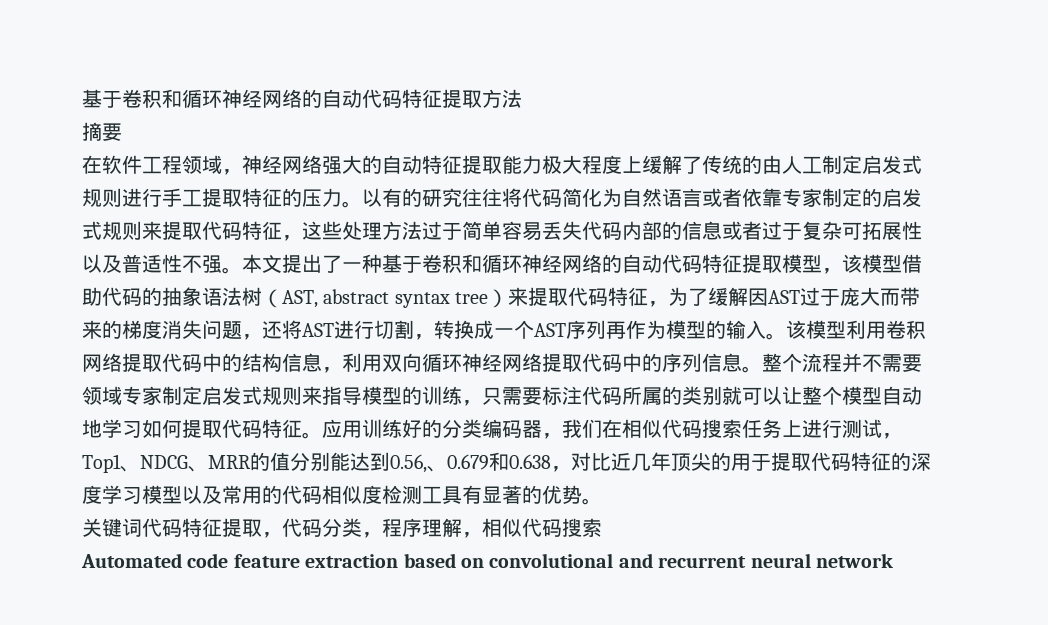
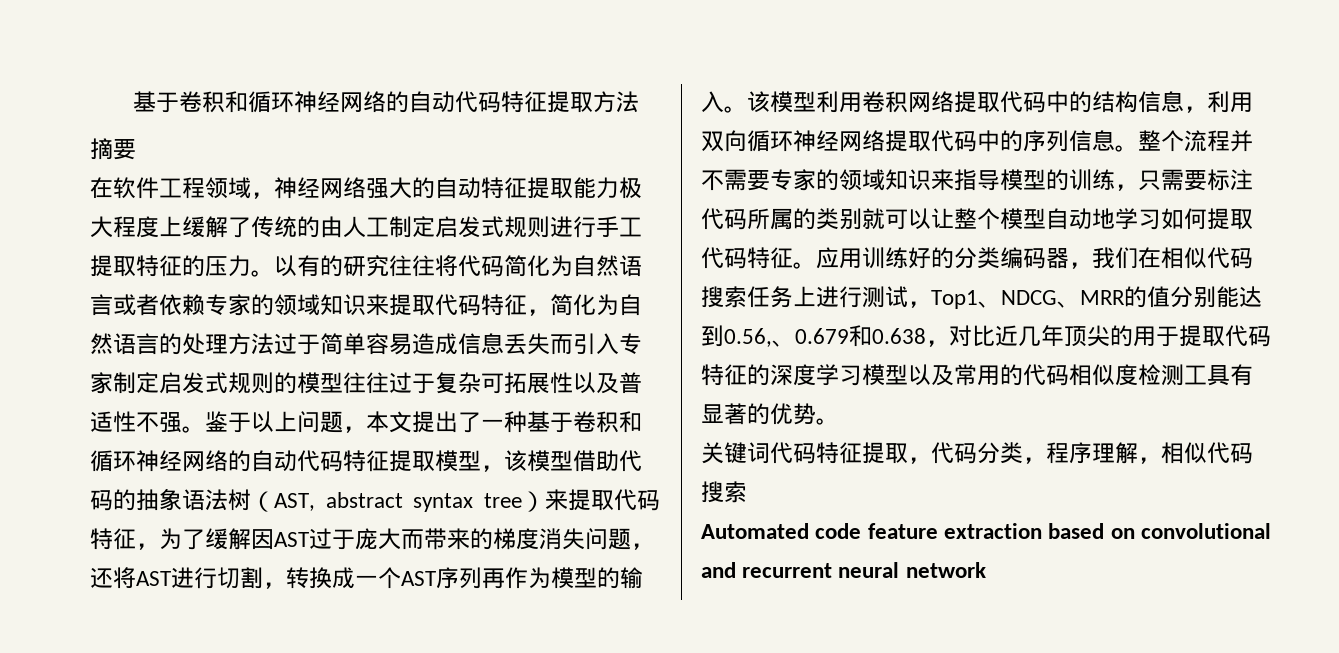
- 以有的研究往往将代码简化为自然语言或者依靠专家制定的启发式规则来提取代码特征，这些处理方法过于简单容易丢失代码内部的信息或者过于复杂可拓展性以及普适性不强。
+ 以有的研究往往将代码简化为自然语言或者依赖专家的领域知识来提取代码特征，简化为自然语言的处理方法过于简单容易造成信息丢失而引入专家制定启发式规则的模型往往过于复杂可拓展性以及普适性不强。
- 本文提出了一种基于卷积和循环神经网络的自动代码特征提取模型，该模型借助代码的抽象语法树（AST, abstract syntax tree）来提取代码特征，为了缓解因AST过于庞大而带来的梯度消失问题，还将AST进行切割，转换成一个AST序列再作为模型的输入。
+ 鉴于以上问题，本文提出了一种基于卷积和循环神经网络的自动代码特征提取模型，该模型借助代码的抽象语法树（AST, abstract syntax tree）来提取代码特征，为了缓解因AST过于庞大而带来的梯度消失问题，还将AST进行切割，转换成一个AST序列再作为模型的输入。
- 整个流程并不需要领域专家制定启发式规则来指导模型的训练，只需要标注代码所属的类别就可以让整个模型自动地学习如何提取代码特征。
+ 整个流程并不需要专家的领域知识来指导模型的训练，只需要标注代码所属的类别就可以让整个模型自动地学习如何提取代码特征。

